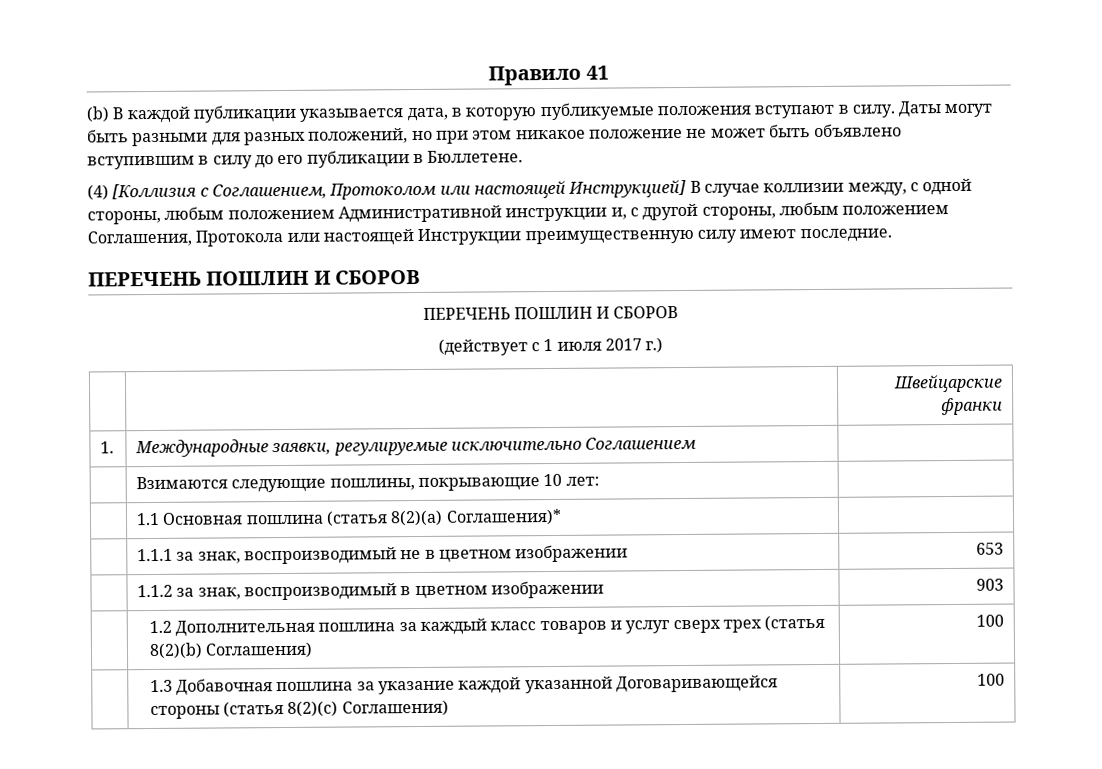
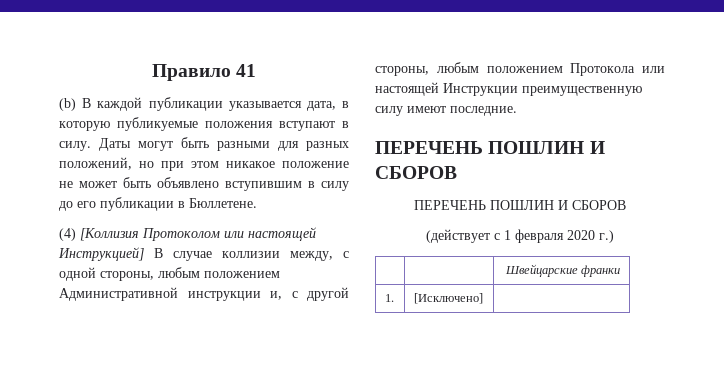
- (4) [Коллизия с Соглашением, Протоколом или настоящей Инструкцией] В случае коллизии между, с одной стороны, любым положением Административной инструкции и, с другой стороны, любым положением Соглашения, Протокола или настоящей Инструкции преимущественную силу имеют последние.
+ (4) [Коллизия Протоколом или настоящей Инструкцией] В случае коллизии между, с одной стороны, любым положением Административной инструкции и, с другой стороны, любым положением Протокола или настоящей Инструкции преимущественную силу имеют последние.
- (действует с 1 июля 2017 г.)
+ (действует с 1 февраля 2020 г.)
- 1. | Международные заявки, регулируемые исключительно Соглашением |
- | Взимаются следующие пошлины, покрывающие 10 лет: |
- | 1.1 Основная пошлина (статья 8(2)(а) Соглашения)* |
- | 1.1.1 за знак, воспроизводимый не в цветном изображении | 653
- | 1.1.2 за знак, воспроизводимый в цветном изображении | 903
- | 1.2 Дополнительная пошлина за каждый класс товаров и услуг сверх трех (статья 8(2)(b) Соглашения) | 100
- | 1.3 Добавочная пошлина за указание каждой указанной Договаривающейся стороны (статья 8(2)(с) Соглашения) | 100
+ 1. | [Исключено] |

